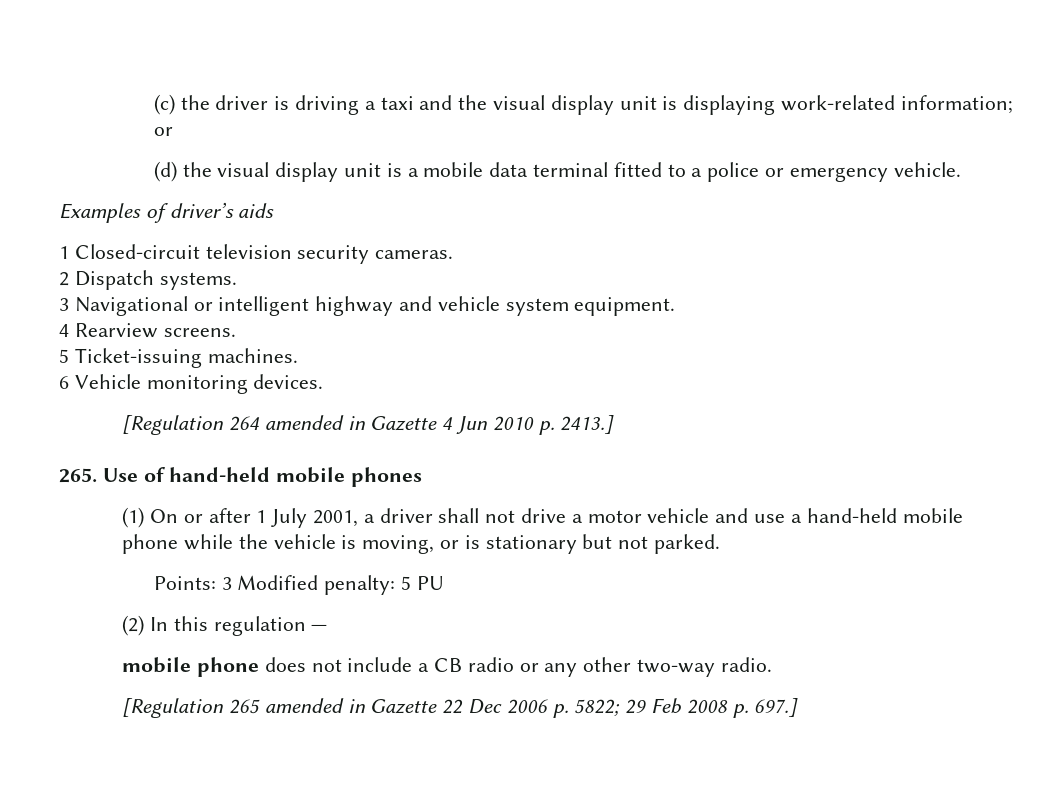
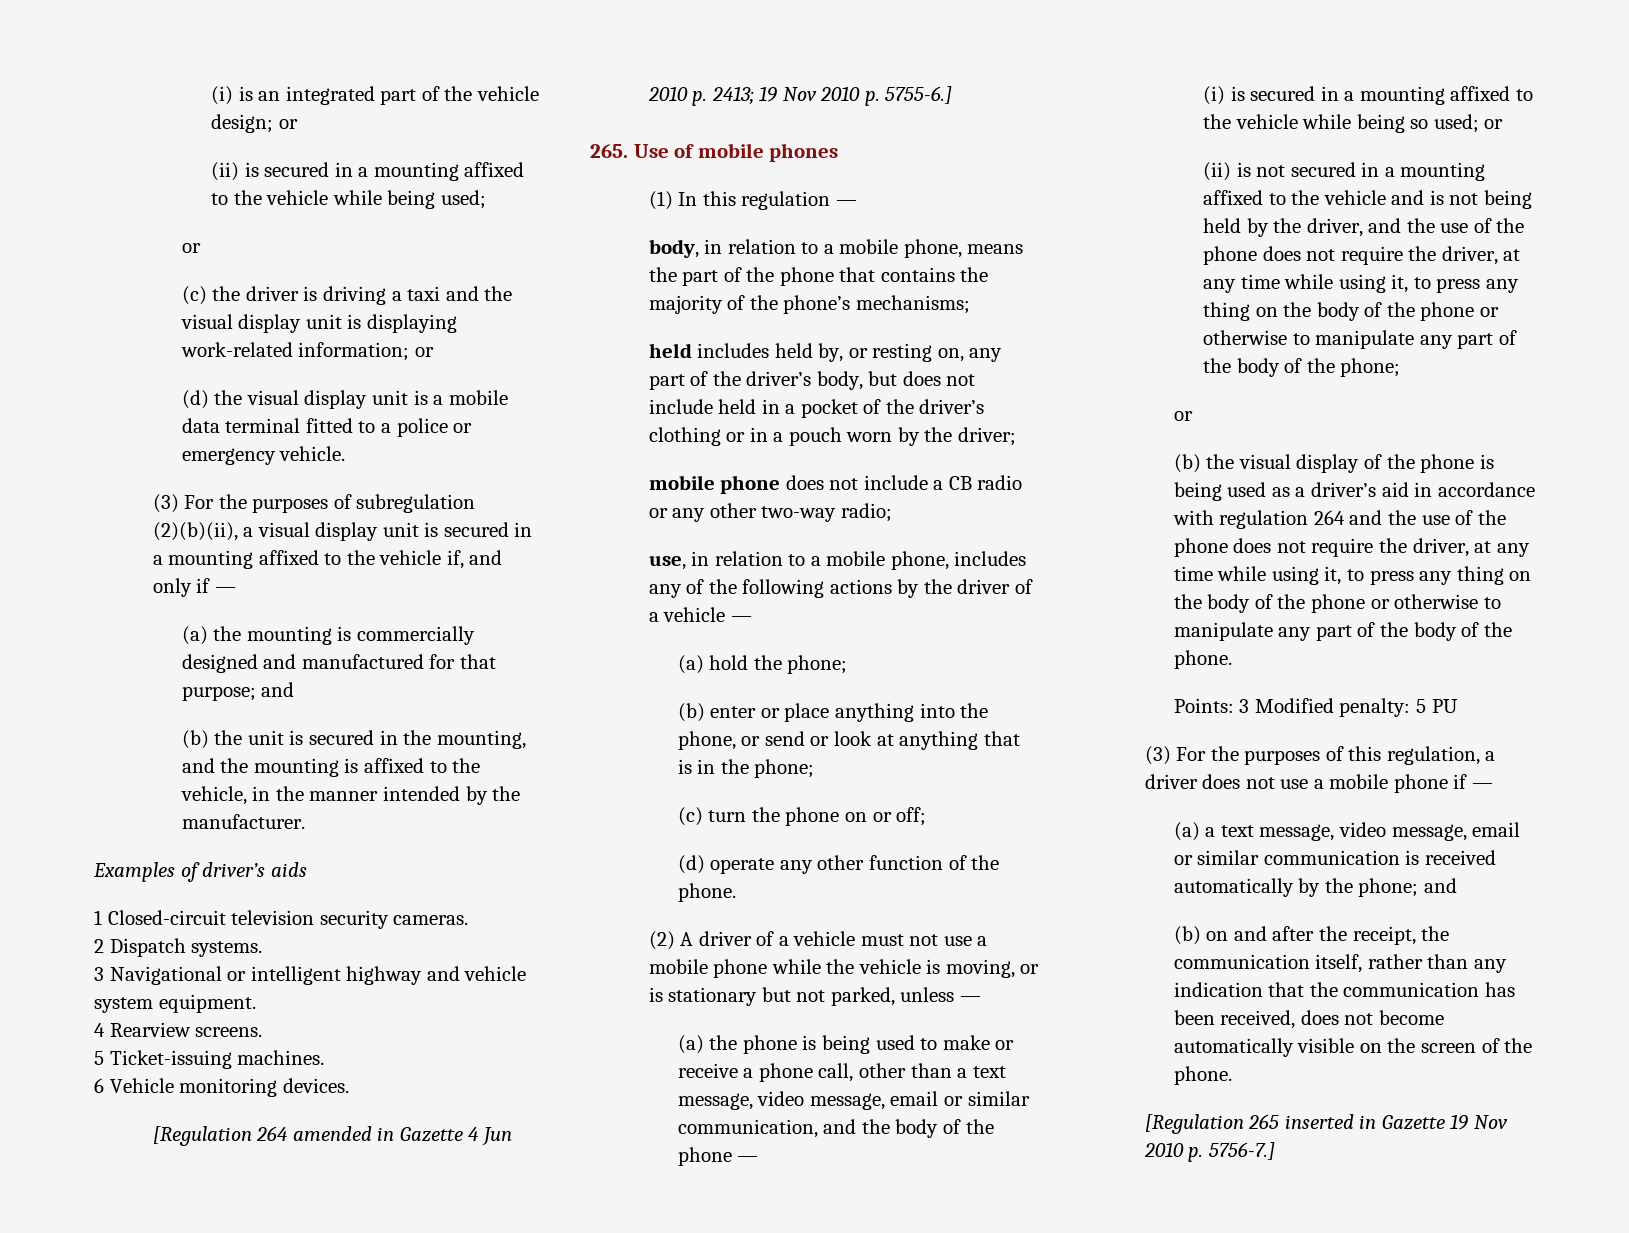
+ (i) is an integrated part of the vehicle design; or
+ (ii) is secured in a mounting affixed to the vehicle while being used;
+ or
+ (3) For the purposes of subregulation (2)(b)(ii), a visual display unit is secured in a mounting affixed to the vehicle if, and only if —
+ (a) the mounting is commercially designed and manufactured for that purpose; and
+ (b) the unit is secured in the mounting, and the mounting is affixed to the vehicle, in the manner intended by the manufacturer.
- [Regulation 264 amended in Gazette 4 Jun 2010 p. 2413.]
+ [Regulation 264 amended in Gazette 4 Jun 2010 p. 2413; 19 Nov 2010 p. 5755-6.]
- 265. Use of hand-held mobile phones
+ 265. Use of mobile phones
- (1) On or after 1 July 2001, a driver shall not drive a motor vehicle and use a hand-held mobile phone while the vehicle is moving, or is stationary but not parked.
- Points: 3 Modified penalty: 5 PU
- (2) In this regulation —
+ (1) In this regulation —
+ body, in relation to a mobile phone, means the part of the phone that contains the majority of the phone’s mechanisms;
+ held includes held by, or resting on, any part of the driver’s body, but does not include held in a pocket of the driver’s clothing or in a pouch worn by the driver;
- mobile phone does not include a CB radio or any other two-way radio.
+ mobile phone does not include a CB radio or any other two-way radio;
+ use, in relation to a mobile phone, includes any of the following actions by the driver of a vehicle —
+ (a) hold the phone;
+ (b) enter or place anything into the phone, or send or look at anything that is in the phone;
+ (c) turn the phone on or off;
+ (d) operate any other function of the phone.
+ (2) A driver of a vehicle must not use a mobile phone while the vehicle is moving, or is stationary but not parked, unless —
+ (a) the phone is being used to make or receive a phone call, other than a text message, video message, email or similar communication, and the body of the phone —
+ (i) is secured in a mounting affixed to the vehicle while being so used; or
+ (ii) is not secured in a mounting affixed to the vehicle and is not being held by the driver, and the use of the phone does not require the driver, at any time while using it, to press any thing on the body of the phone or otherwise to manipulate any part of the body of the phone;
+ or
+ (b) the visual display of the phone is being used as a driver’s aid in accordance with regulation 264 and the use of the phone does not require the driver, at any time while using it, to press any thing on the body of the phone or otherwise to manipulate any part of the body of the phone.
+ Points: 3 Modified penalty: 5 PU
+ (3) For the purposes of this regulation, a driver does not use a mobile phone if —
+ (a) a text message, video message, email or similar communication is received automatically by the phone; and
+ (b) on and after the receipt, the communication itself, rather than any indication that the communication has been received, does not become automatically visible on the screen of the phone.
- [Regulation 265 amended in Gazette 22 Dec 2006 p. 5822; 29 Feb 2008 p. 697.]
+ [Regulation 265 inserted in Gazette 19 Nov 2010 p. 5756-7.]

